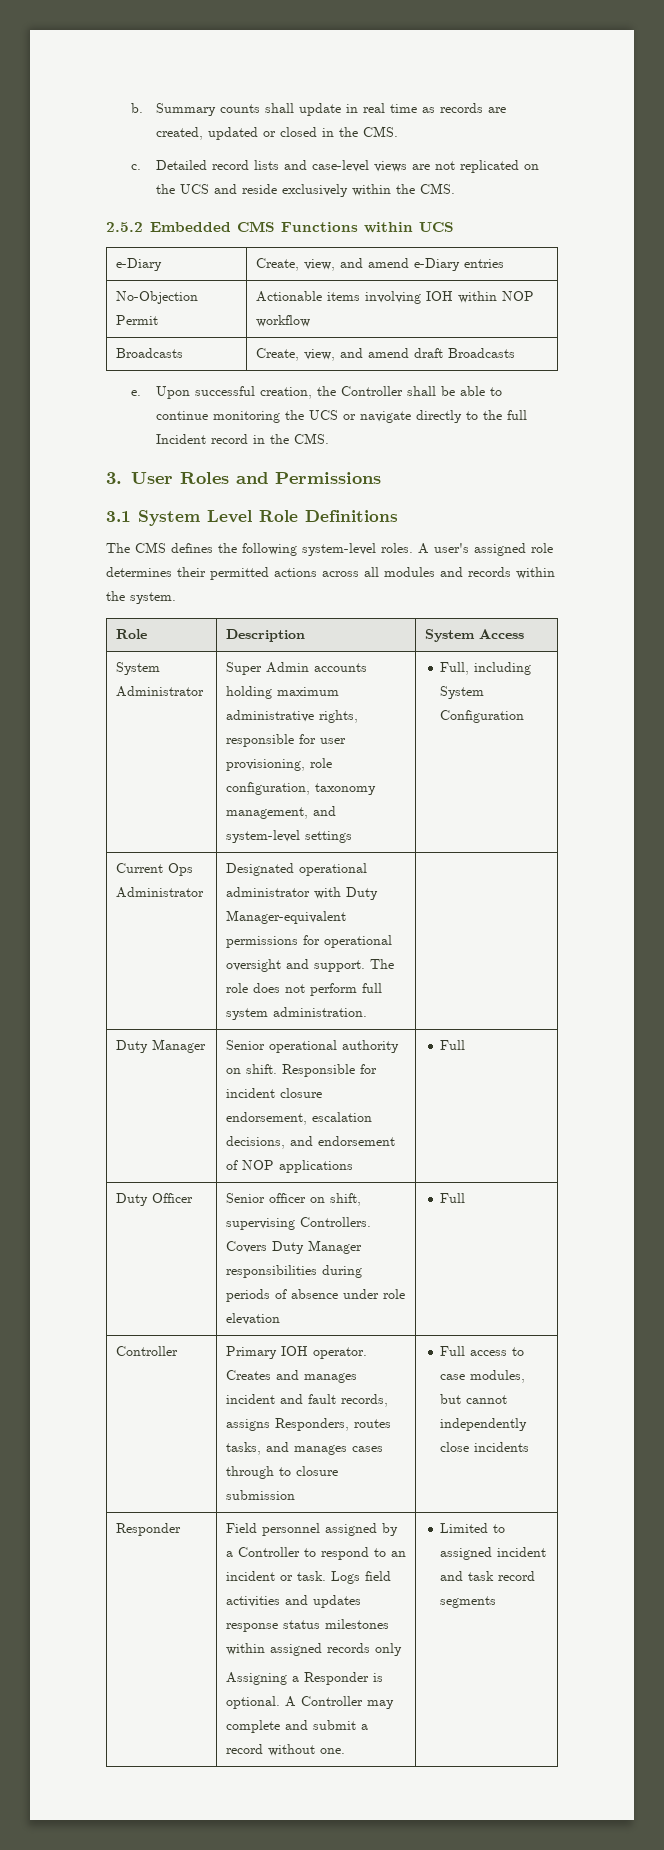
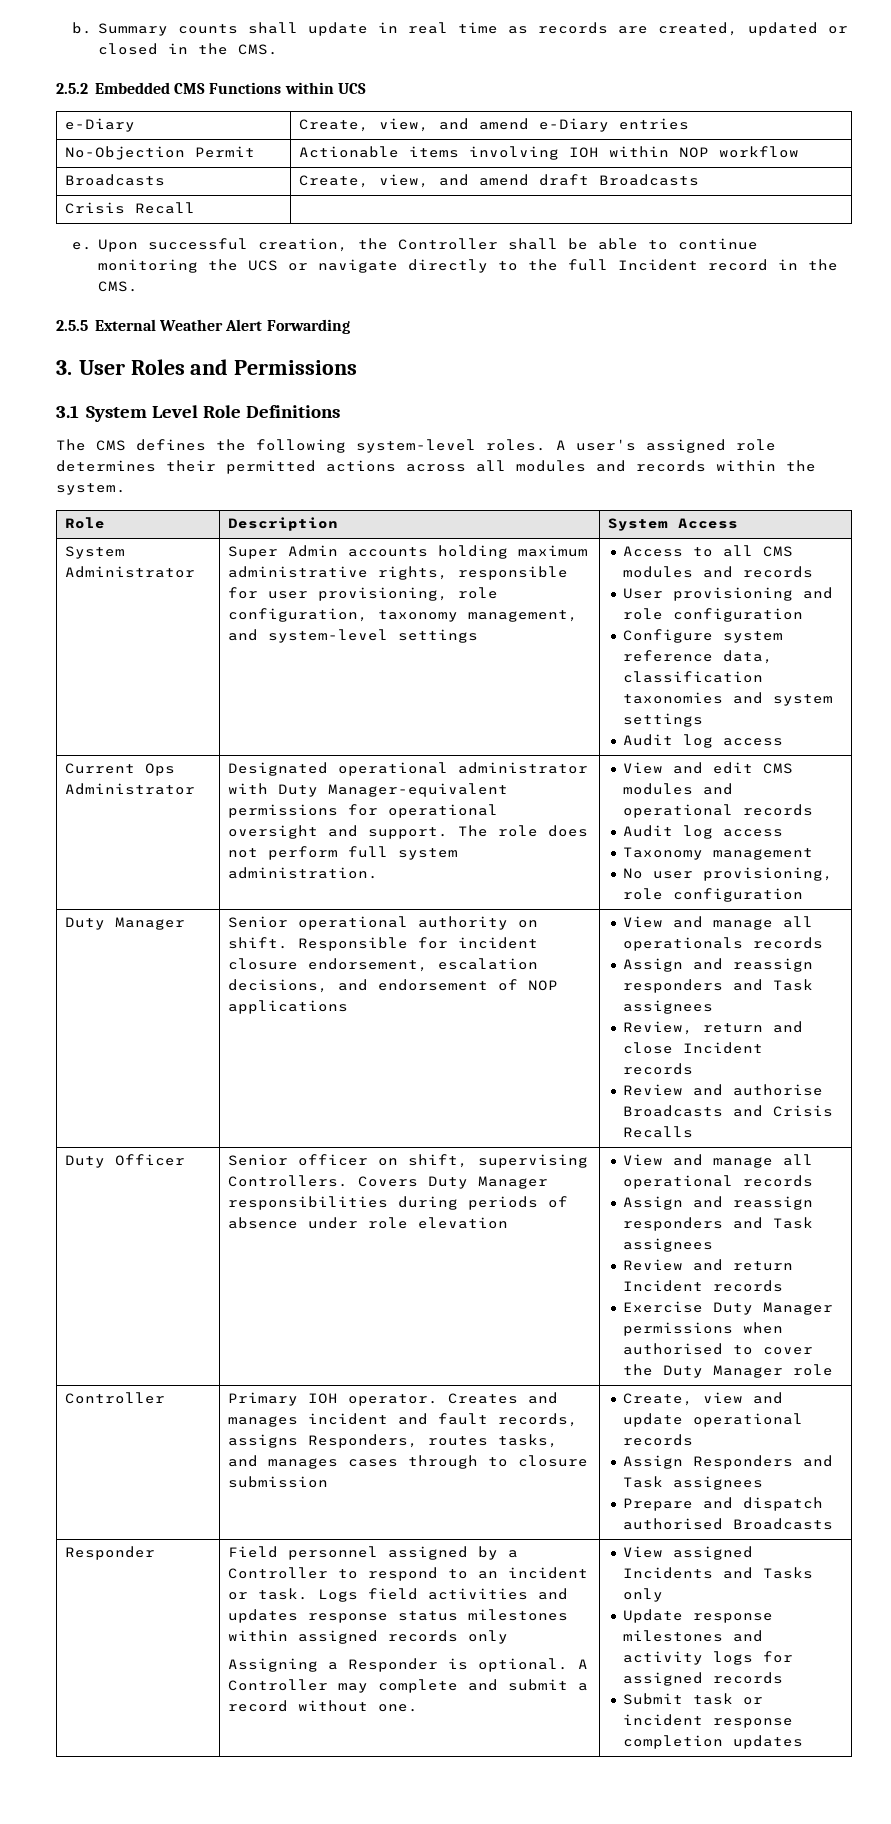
- c. Detailed record lists and case-level views are not replicated on the UCS and reside exclusively within the CMS.
+ Crisis Recall |
+ 2.5.5 External Weather Alert Forwarding
- Full, including System Configuration
+ Access to all CMS modules and records
+ User provisioning and role configuration
+ Configure system reference data, classification taxonomies and system settings
+ Audit log access
+ View and edit CMS modules and operational records
+ Audit log access
+ Taxonomy management
+ No user provisioning, role configuration
- Responsible for incident closure endorsement, escalation decisions, and endorsement of NOP applications | Full
+ Responsible for incident closure endorsement, escalation decisions, and endorsement of NOP applications | View and manage all operationals records
+ Assign and reassign responders and Task assignees
+ Review, return and close Incident records
+ Review and authorise Broadcasts and Crisis Recalls
- Covers Duty Manager responsibilities during periods of absence under role elevation | Full
+ Covers Duty Manager responsibilities during periods of absence under role elevation | View and manage all operational records
+ Assign and reassign responders and Task assignees
+ Review and return Incident records
+ Exercise Duty Manager permissions when authorised to cover the Duty Manager role
- Controller | Primary IOH operator. Creates and manages incident and fault records, assigns Responders, routes tasks, and manages cases through to closure submission | Full access to case modules, but cannot independently close incidents
+ Controller | Primary IOH operator. Creates and manages incident and fault records, assigns Responders, routes tasks, and manages cases through to closure submission | Create, view and update operational records
+ Assign Responders and Task assignees
+ Prepare and dispatch authorised Broadcasts
- Limited to assigned incident and task record segments
+ View assigned Incidents and Tasks only
+ Update response milestones and activity logs for assigned records
+ Submit task or incident response completion updates

